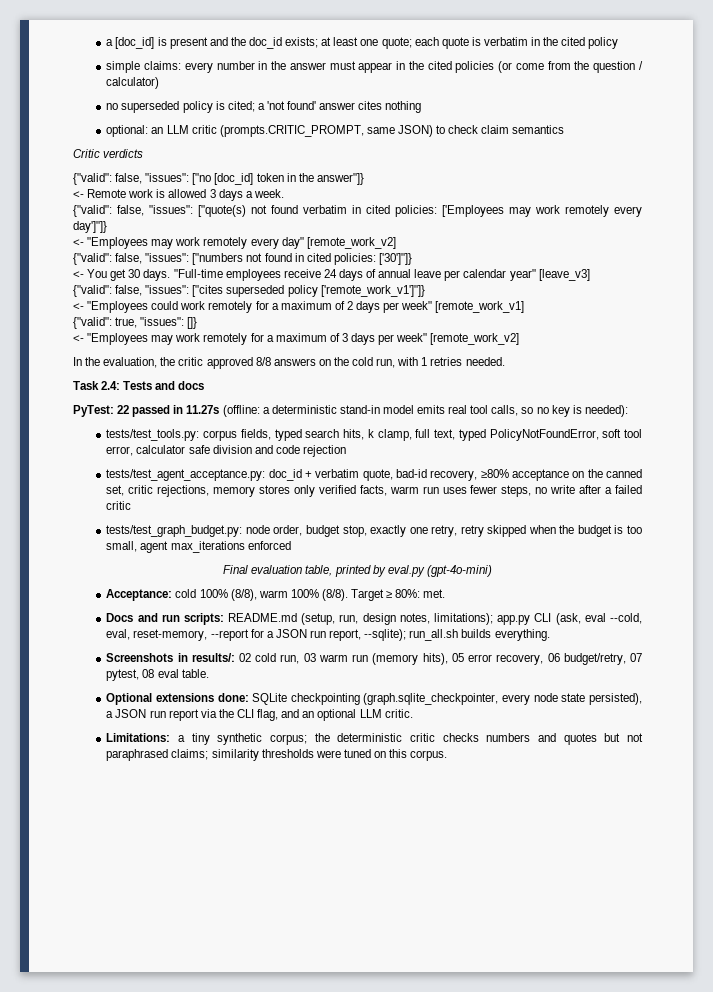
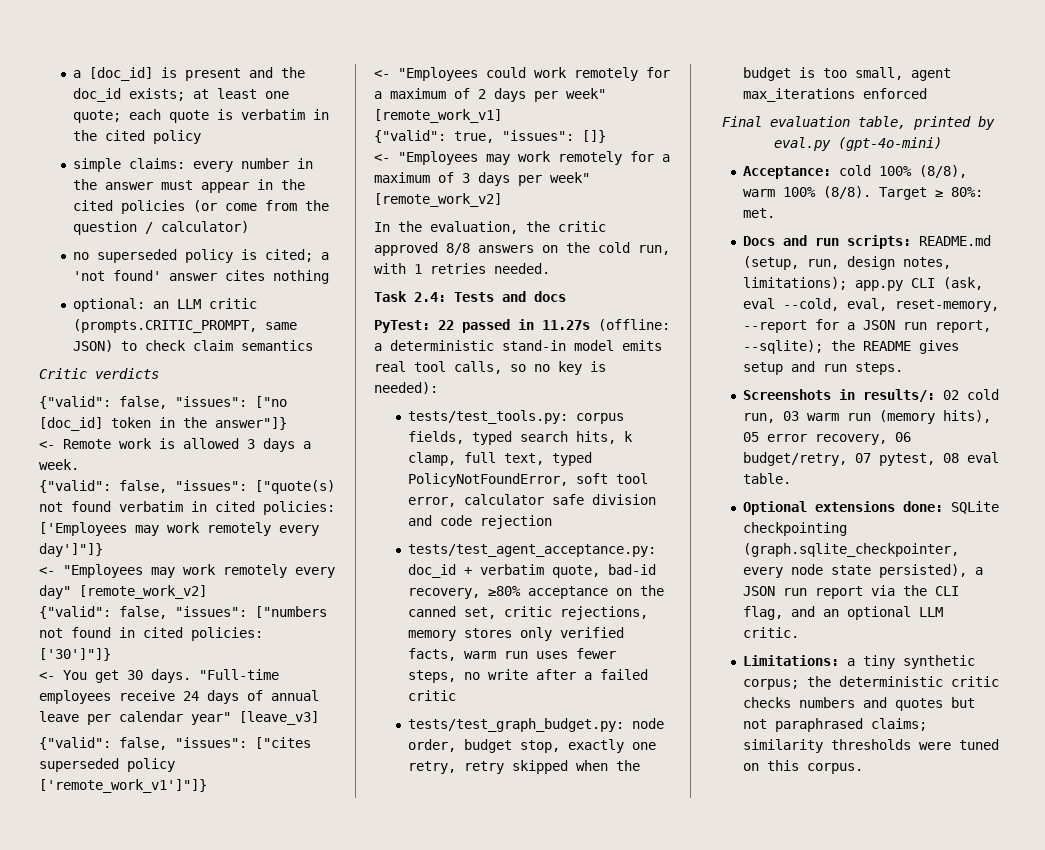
- Docs and run scripts: README.md (setup, run, design notes, limitations); app.py CLI (ask, eval --cold, eval, reset-memory, --report for a JSON run report, --sqlite); run_all.sh builds everything.
+ Docs and run scripts: README.md (setup, run, design notes, limitations); app.py CLI (ask, eval --cold, eval, reset-memory, --report for a JSON run report, --sqlite); the README gives setup and run steps.

